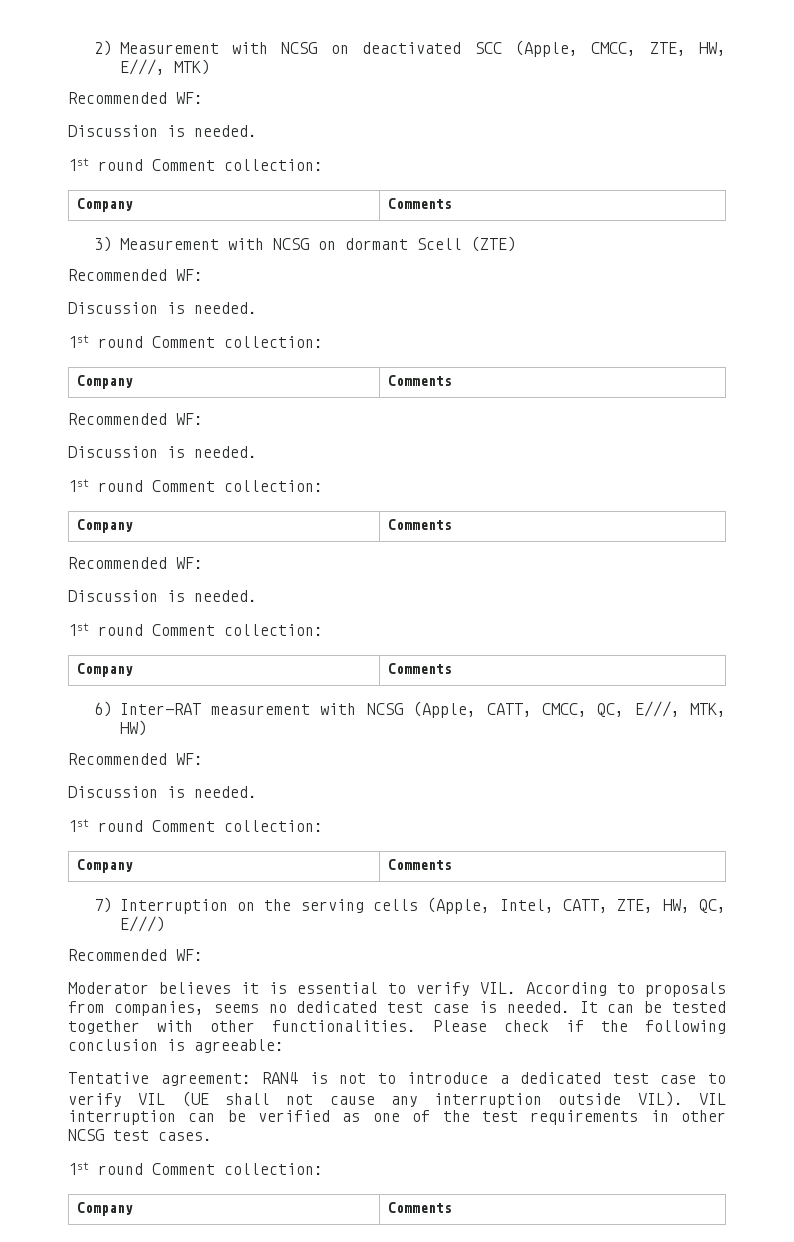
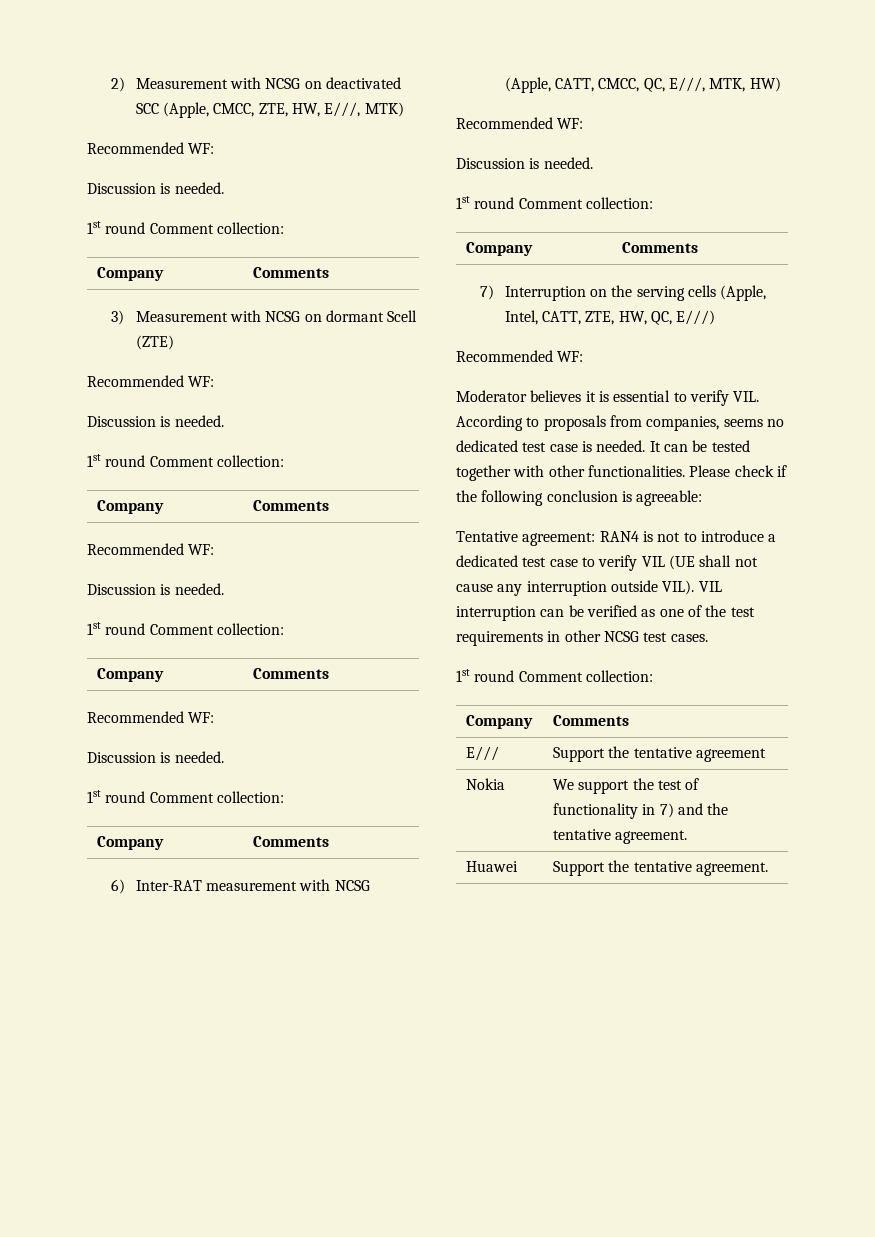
+ E/// | Support the tentative agreement
+ Nokia | We support the test of functionality in 7) and the tentative agreement.
+ Huawei | Support the tentative agreement.

